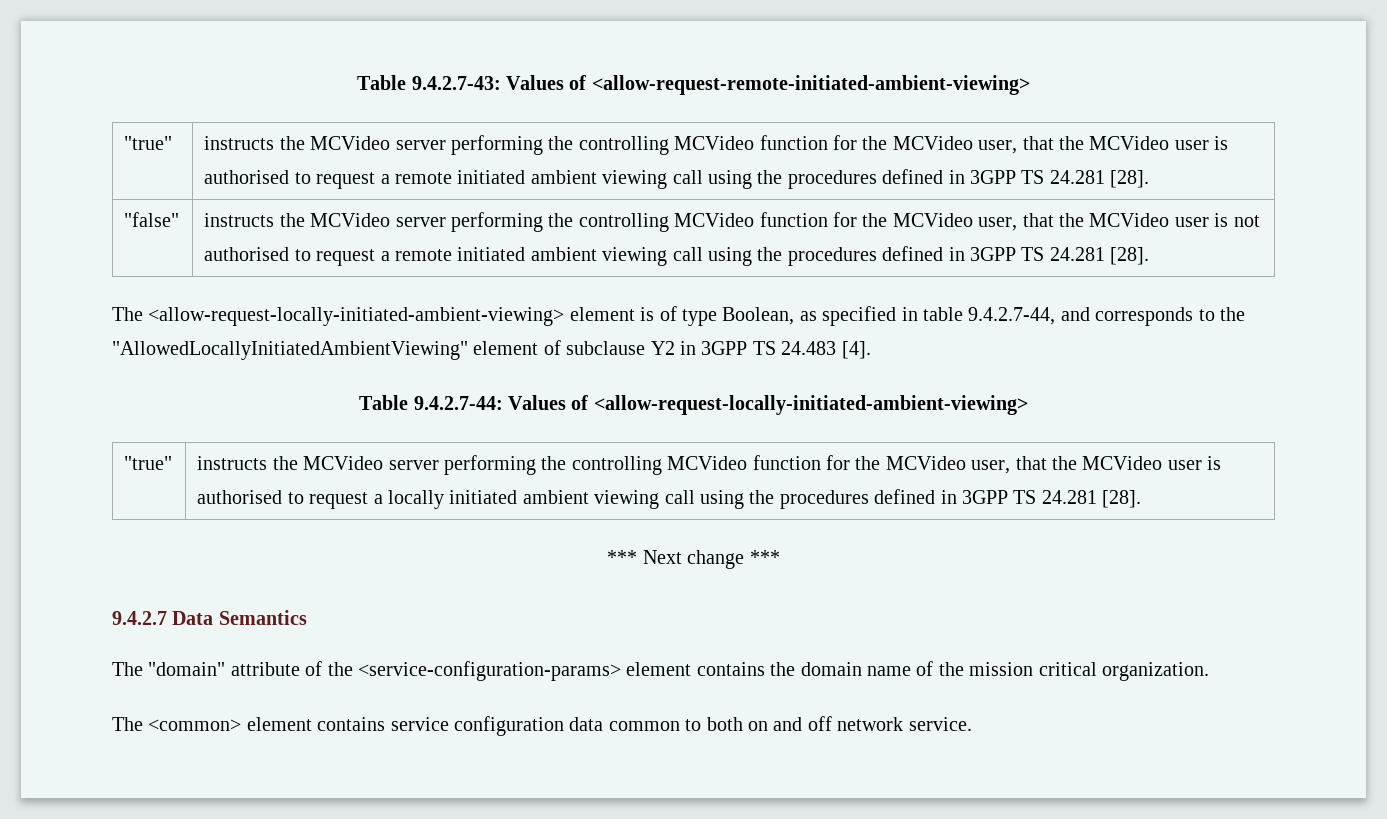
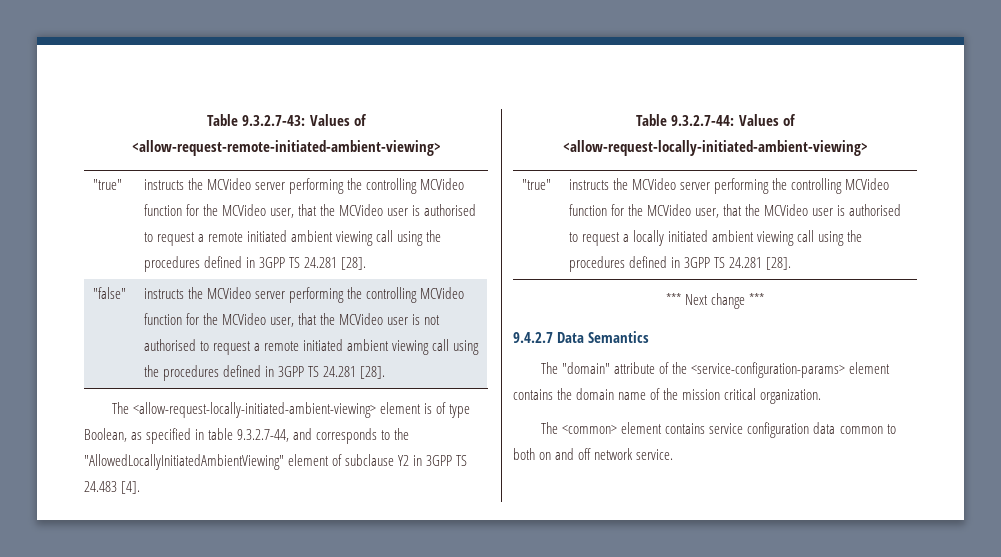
- Table 9.4.2.7-43: Values of <allow-request-remote-initiated-ambient-viewing>
+ Table 9.3.2.7-43: Values of <allow-request-remote-initiated-ambient-viewing>
- The <allow-request-locally-initiated-ambient-viewing> element is of type Boolean, as specified in table 9.4.2.7-44, and corresponds to the "AllowedLocallyInitiatedAmbientViewing" element of subclause Y2 in 3GPP TS 24.483 [4].
+ The <allow-request-locally-initiated-ambient-viewing> element is of type Boolean, as specified in table 9.3.2.7-44, and corresponds to the "AllowedLocallyInitiatedAmbientViewing" element of subclause Y2 in 3GPP TS 24.483 [4].
- Table 9.4.2.7-44: Values of <allow-request-locally-initiated-ambient-viewing>
+ Table 9.3.2.7-44: Values of <allow-request-locally-initiated-ambient-viewing>

